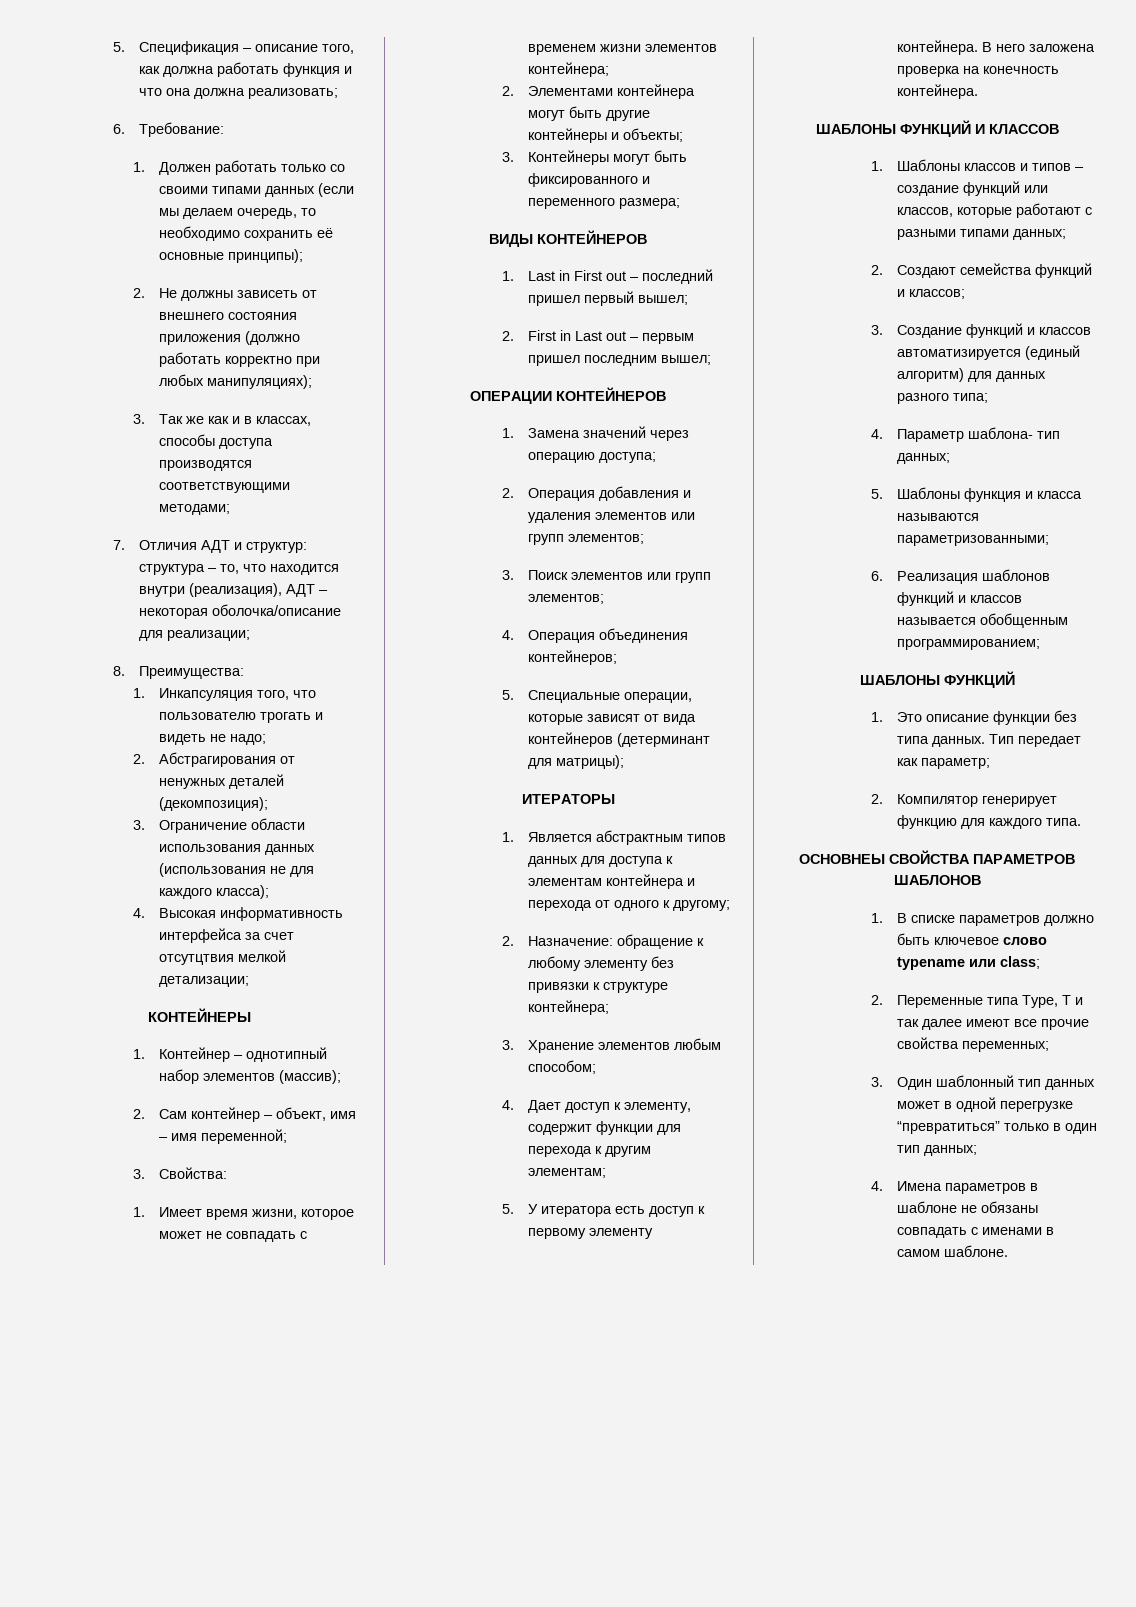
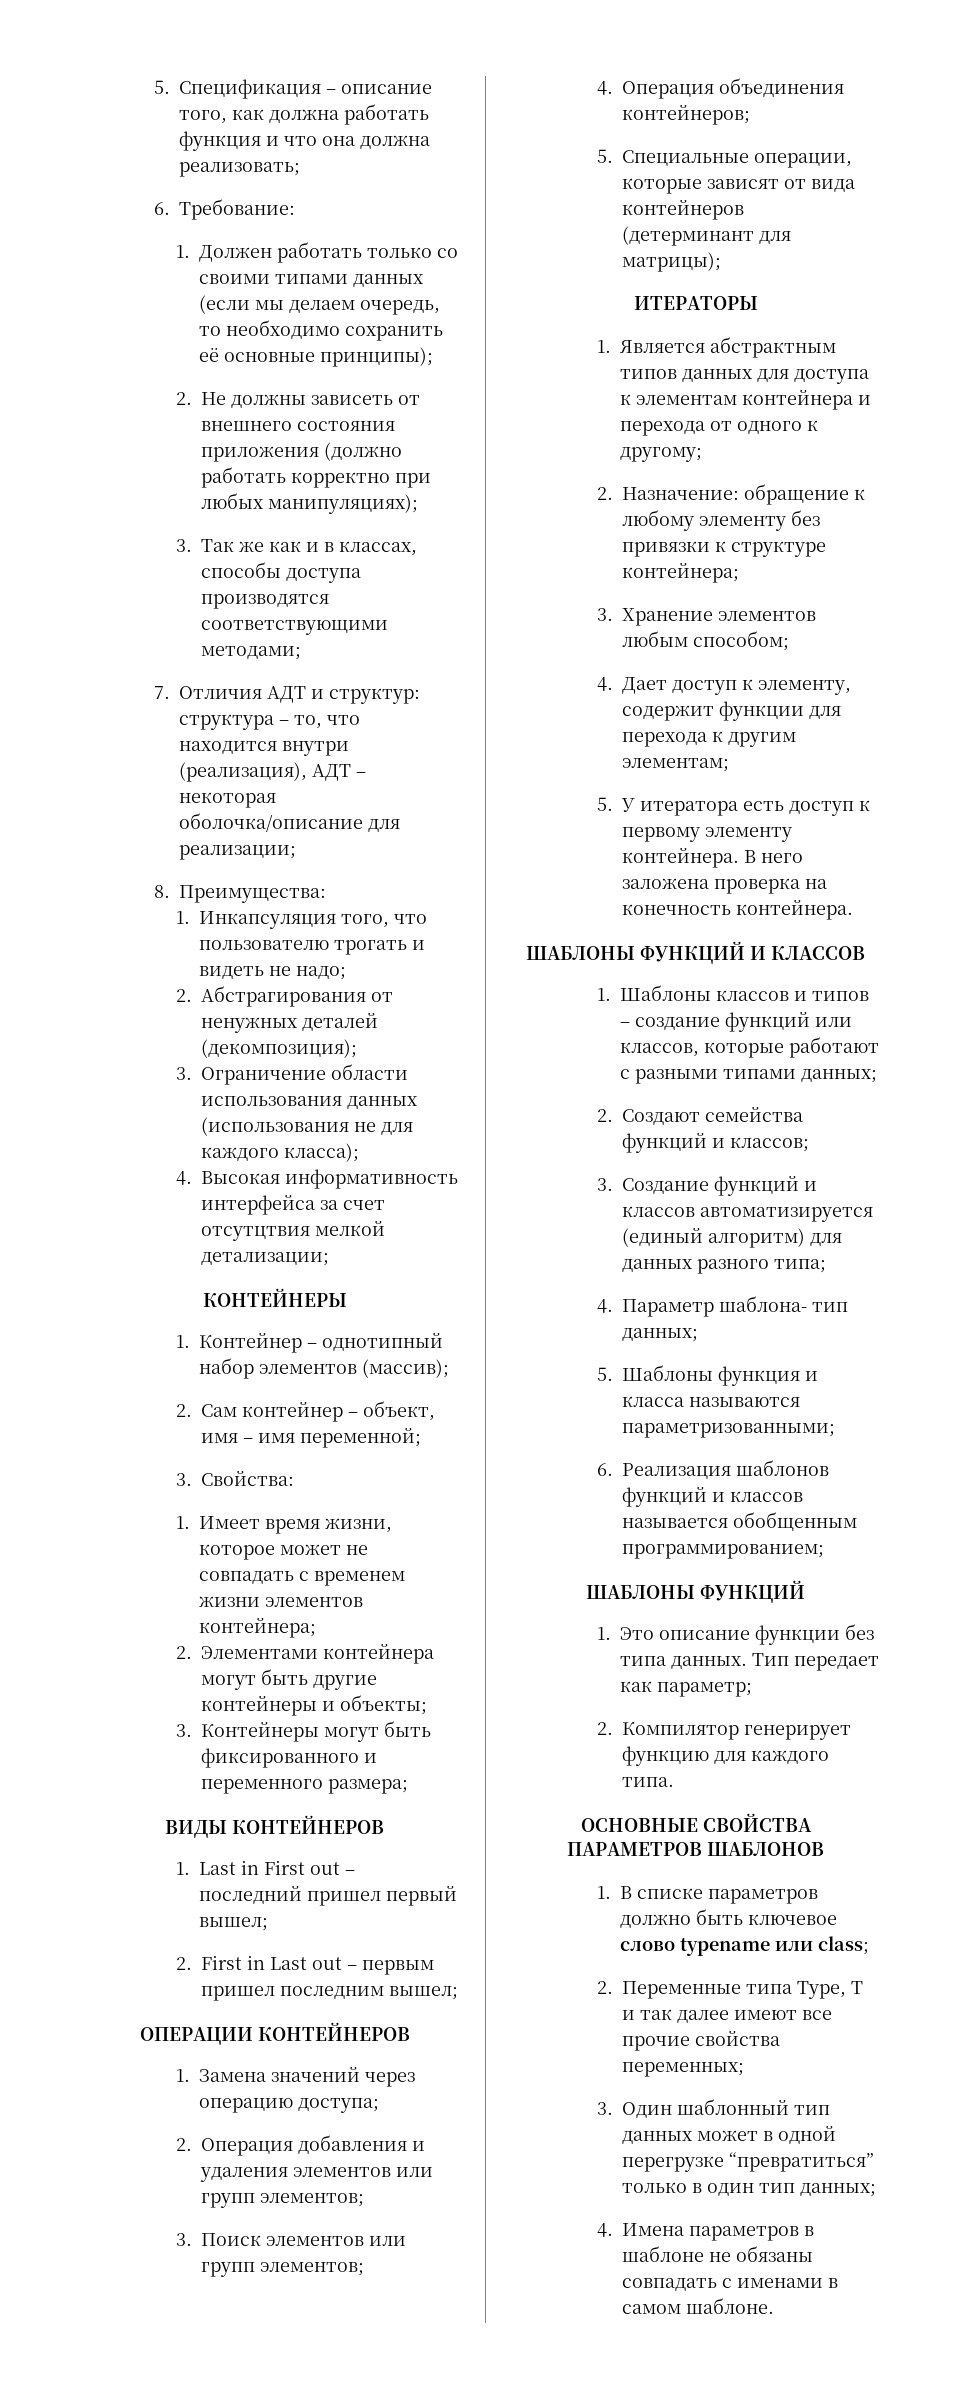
- ОСНОВНЕЫ СВОЙСТВА ПАРАМЕТРОВ ШАБЛОНОВ
+ ОСНОВНЫЕ СВОЙСТВА ПАРАМЕТРОВ ШАБЛОНОВ

